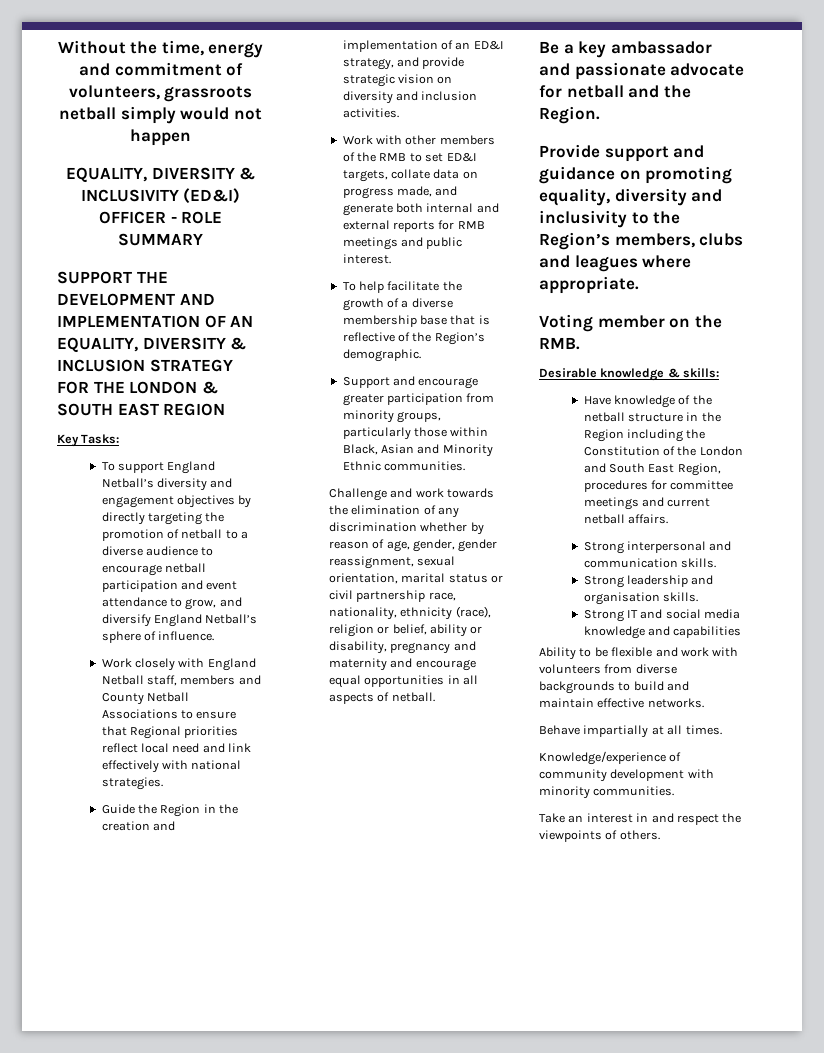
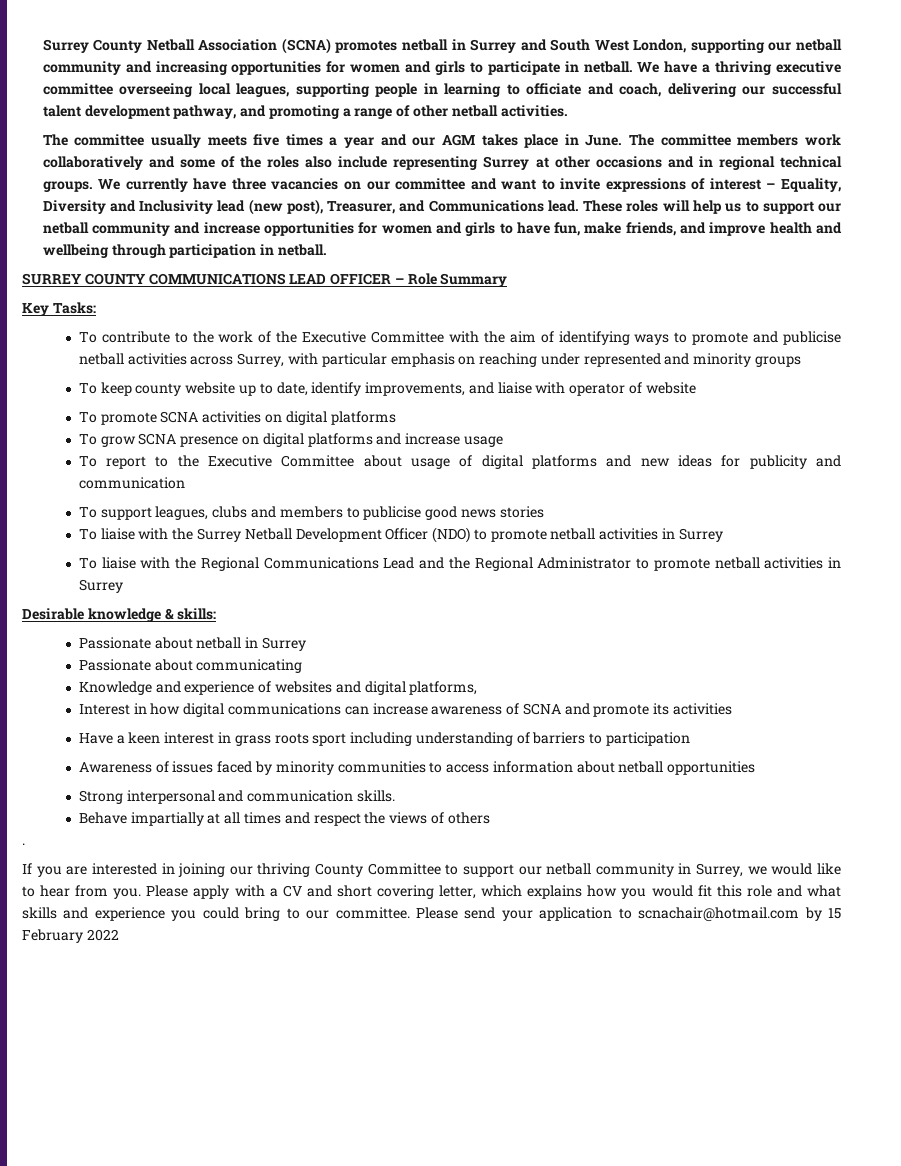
- Without the time, energy and commitment of volunteers, grassroots netball simply would not happen
- EQUALITY, DIVERSITY & INCLUSIVITY (ED&I) OFFICER - ROLE SUMMARY
- SUPPORT THE DEVELOPMENT AND IMPLEMENTATION OF AN EQUALITY, DIVERSITY & INCLUSION STRATEGY FOR THE LONDON & SOUTH EAST REGION
+ Surrey County Netball Association (SCNA) promotes netball in Surrey and South West London, supporting our netball community and increasing opportunities for women and girls to participate in netball. We have a thriving executive committee overseeing local leagues, supporting people in learning to officiate and coach, delivering our successful talent development pathway, and promoting a range of other netball activities.
+ The committee usually meets five times a year and our AGM takes place in June. The committee members work collaboratively and some of the roles also include representing Surrey at other occasions and in regional technical groups. We currently have three vacancies on our committee and want to invite expressions of interest – Equality, Diversity and Inclusivity lead (new post), Treasurer, and Communications lead. These roles will help us to support our netball community and increase opportunities for women and girls to have fun, make friends, and improve health and wellbeing through participation in netball.
+ SURREY COUNTY COMMUNICATIONS LEAD OFFICER – Role Summary
  Key Tasks:
- To support England Netball’s diversity and engagement objectives by directly targeting the promotion of netball to a diverse audience to encourage netball participation and event attendance to grow, and diversify England Netball’s sphere of influence.
- Work closely with England Netball staff, members and County Netball Associations to ensure that Regional priorities reflect local need and link effectively with national strategies.
- Guide the Region in the creation and implementation of an ED&I strategy, and provide strategic vision on diversity and inclusion activities.
- Work with other members of the RMB to set ED&I targets, collate data on progress made, and generate both internal and external reports for RMB meetings and public interest.
- To help facilitate the growth of a diverse membership base that is reflective of the Region’s demographic.
- Support and encourage greater participation from minority groups, particularly those within Black, Asian and Minority Ethnic communities.
- Challenge and work towards the elimination of any discrimination whether by reason of age, gender, gender reassignment, sexual orientation, marital status or civil partnership race, nationality, ethnicity (race), religion or belief, ability or disability, pregnancy and maternity and encourage equal opportunities in all aspects of netball.
- Be a key ambassador and passionate advocate for netball and the Region.
- Provide support and guidance on promoting equality, diversity and inclusivity to the Region’s members, clubs and leagues where appropriate.
- Voting member on the RMB.
+ To contribute to the work of the Executive Committee with the aim of identifying ways to promote and publicise netball activities across Surrey, with particular emphasis on reaching under represented and minority groups
+ To keep county website up to date, identify improvements, and liaise with operator of website
+ To promote SCNA activities on digital platforms
+ To grow SCNA presence on digital platforms and increase usage
+ To report to the Executive Committee about usage of digital platforms and new ideas for publicity and communication
+ To support leagues, clubs and members to publicise good news stories
+ To liaise with the Surrey Netball Development Officer (NDO) to promote netball activities in Surrey
+ To liaise with the Regional Communications Lead and the Regional Administrator to promote netball activities in Surrey
  Desirable knowledge & skills:
- Have knowledge of the netball structure in the Region including the Constitution of the London and South East Region, procedures for committee meetings and current netball affairs.
+ Passionate about netball in Surrey
+ Passionate about communicating
+ Knowledge and experience of websites and digital platforms,
+ Interest in how digital communications can increase awareness of SCNA and promote its activities
+ Have a keen interest in grass roots sport including understanding of barriers to participation
+ Awareness of issues faced by minority communities to access information about netball opportunities
- Strong leadership and organisation skills.
- Strong IT and social media knowledge and capabilities
- Ability to be flexible and work with volunteers from diverse backgrounds to build and maintain effective networks.
- Behave impartially at all times.
- Knowledge/experience of community development with minority communities.
- Take an interest in and respect the viewpoints of others.
+ Behave impartially at all times and respect the views of others
+ .
+ If you are interested in joining our thriving County Committee to support our netball community in Surrey, we would like to hear from you. Please apply with a CV and short covering letter, which explains how you would fit this role and what skills and experience you could bring to our committee. Please send your application to scnachair@hotmail.com by 15 February 2022

